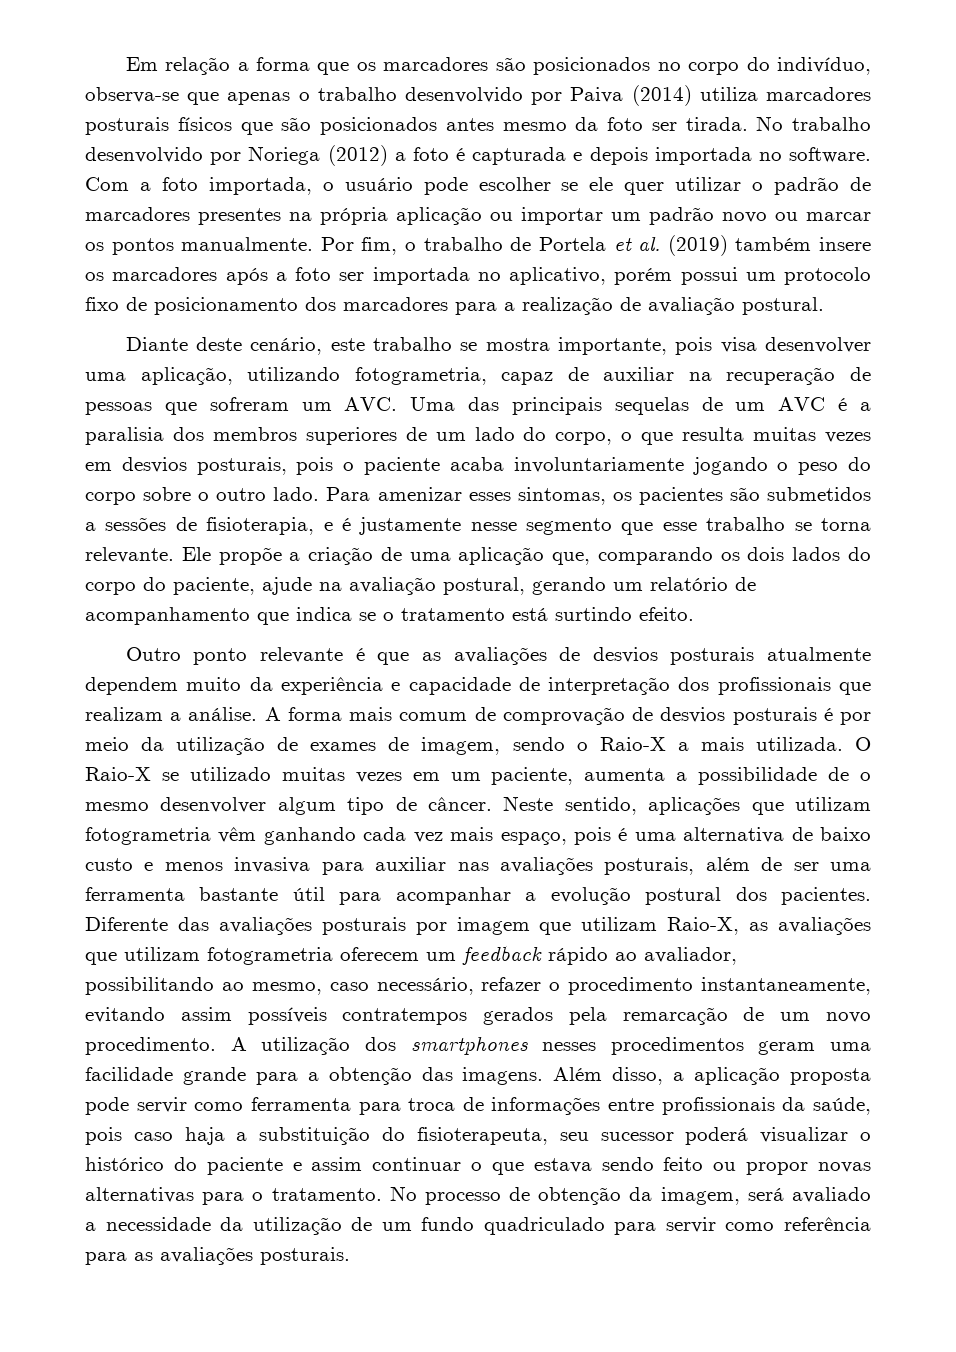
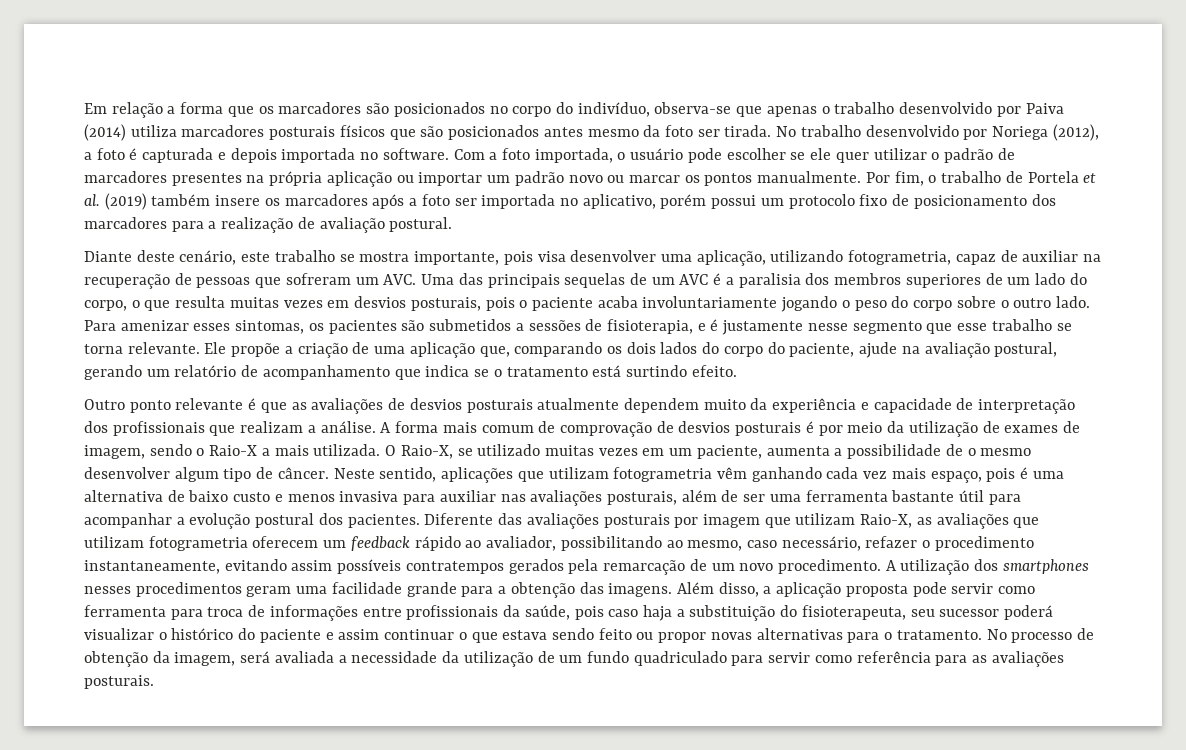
- No trabalho desenvolvido por Noriega (2012) a foto é capturada e depois importada no software.
+ No trabalho desenvolvido por Noriega (2012), a foto é capturada e depois importada no software.
- O Raio-X se utilizado muitas vezes em um paciente, aumenta a possibilidade de o mesmo desenvolver algum tipo de câncer.
+ O Raio-X, se utilizado muitas vezes em um paciente, aumenta a possibilidade de o mesmo desenvolver algum tipo de câncer.
- No processo de obtenção da imagem, será avaliado a necessidade da utilização de um fundo quadriculado para servir como referência para as avaliações posturais.
+ No processo de obtenção da imagem, será avaliada a necessidade da utilização de um fundo quadriculado para servir como referência para as avaliações posturais.

